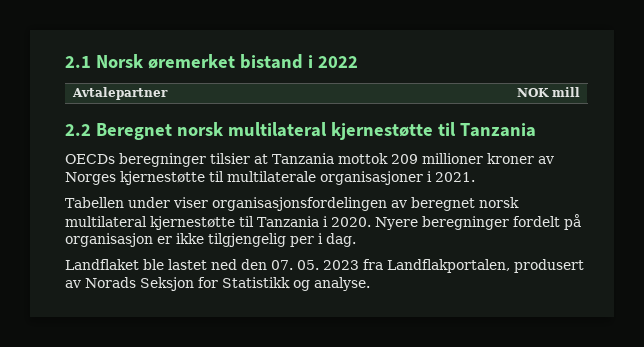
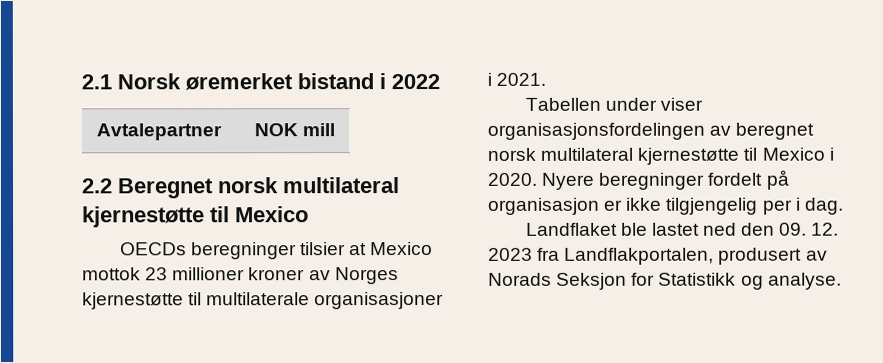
- 2.2 Beregnet norsk multilateral kjernestøtte til Tanzania
+ 2.2 Beregnet norsk multilateral kjernestøtte til Mexico
- OECDs beregninger tilsier at Tanzania mottok 209 millioner kroner av Norges kjernestøtte til multilaterale organisasjoner i 2021.
+ OECDs beregninger tilsier at Mexico mottok 23 millioner kroner av Norges kjernestøtte til multilaterale organisasjoner i 2021.
- Tabellen under viser organisasjonsfordelingen av beregnet norsk multilateral kjernestøtte til Tanzania i 2020.
+ Tabellen under viser organisasjonsfordelingen av beregnet norsk multilateral kjernestøtte til Mexico i 2020.
- Landflaket ble lastet ned den 07. 05. 2023 fra Landflakportalen, produsert av Norads Seksjon for Statistikk og analyse.
+ Landflaket ble lastet ned den 09. 12. 2023 fra Landflakportalen, produsert av Norads Seksjon for Statistikk og analyse.

